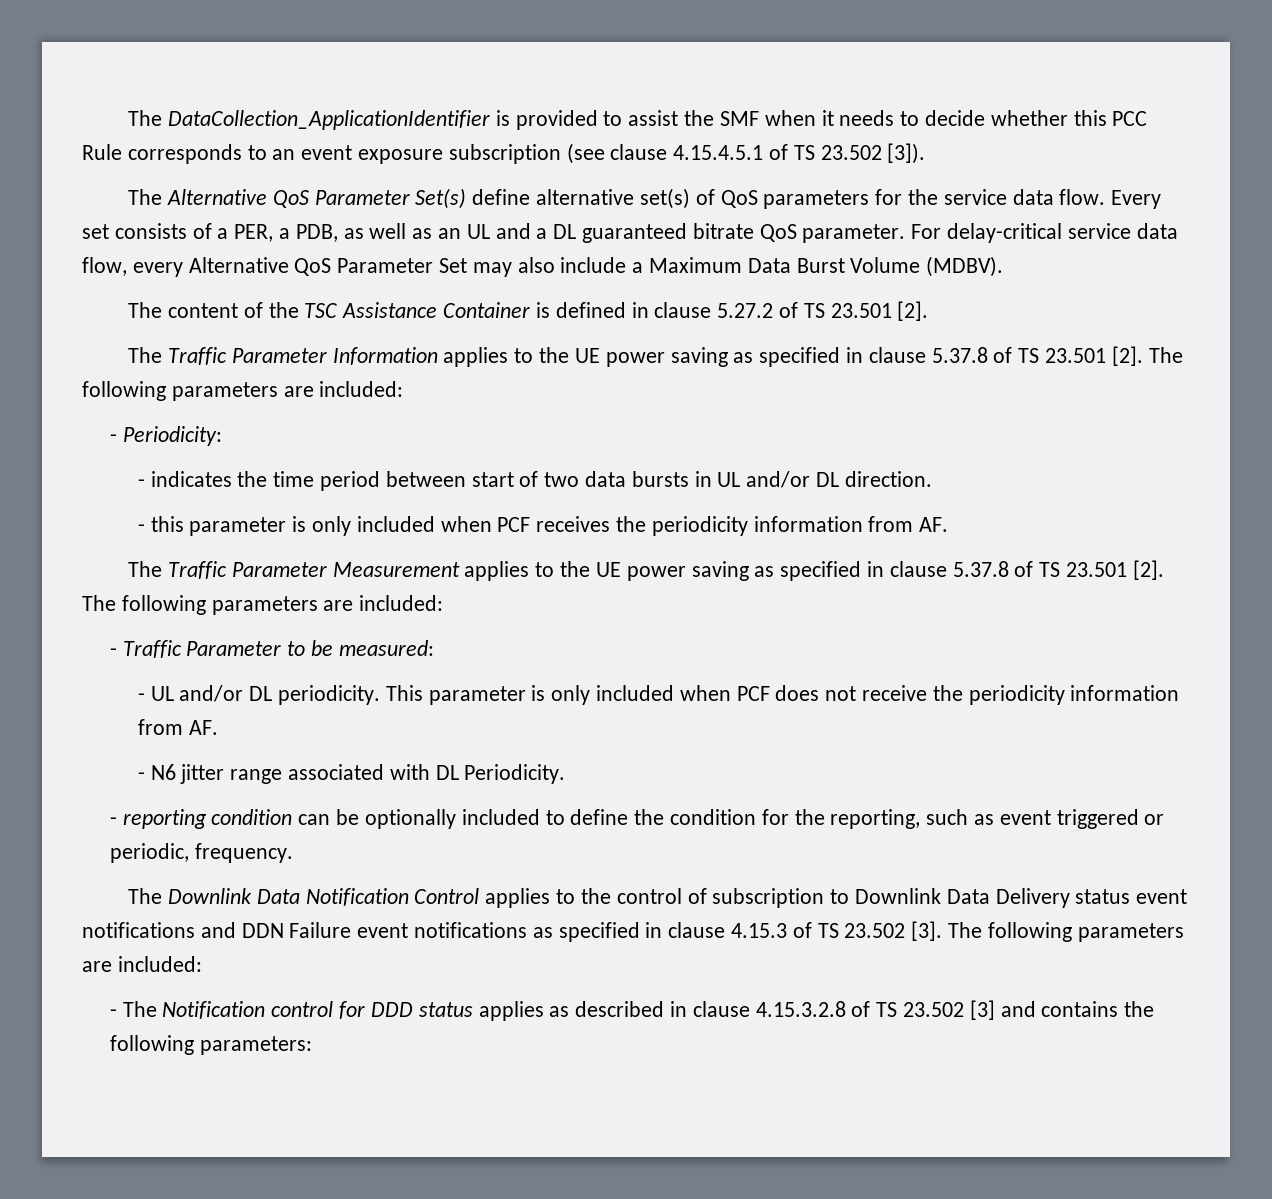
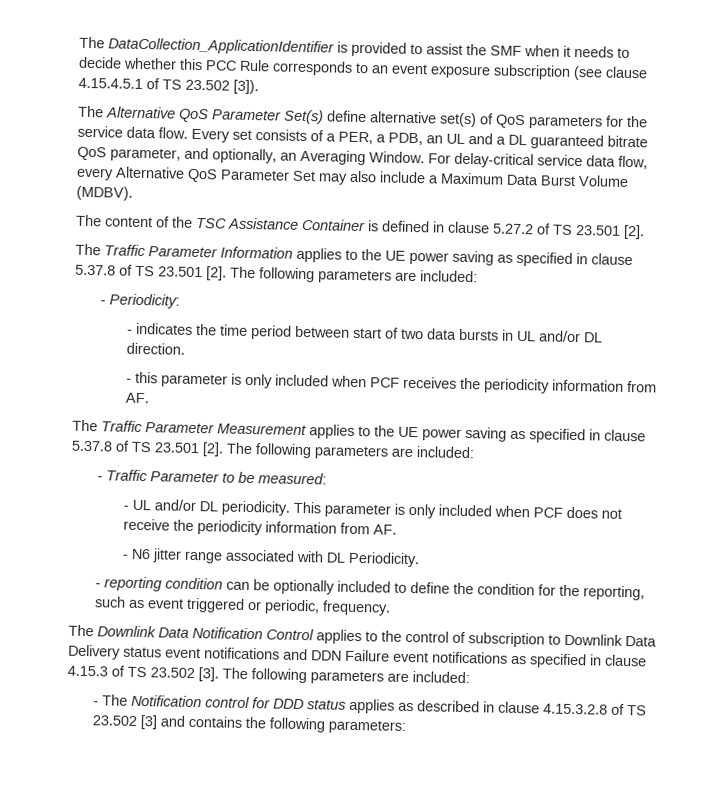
- Every set consists of a PER, a PDB, as well as an UL and a DL guaranteed bitrate QoS parameter.
+ Every set consists of a PER, a PDB, an UL and a DL guaranteed bitrate QoS parameter, and optionally, an Averaging Window.

